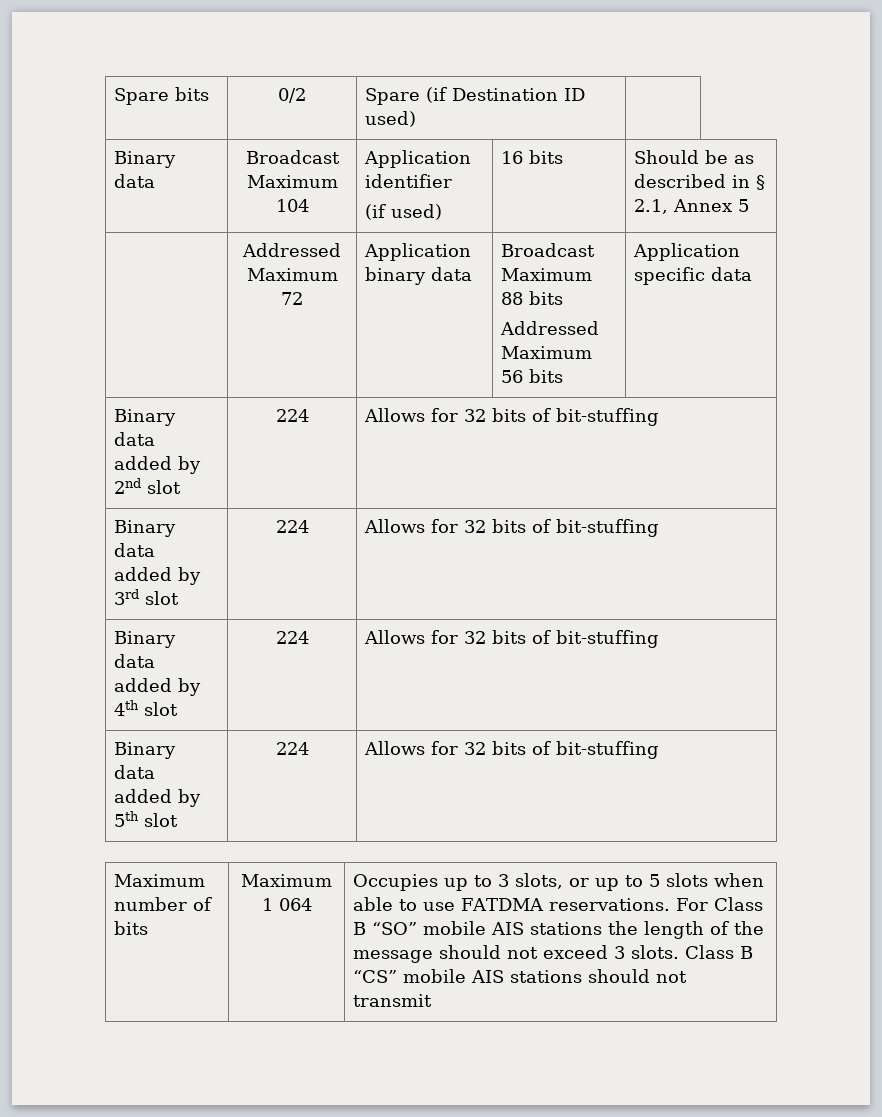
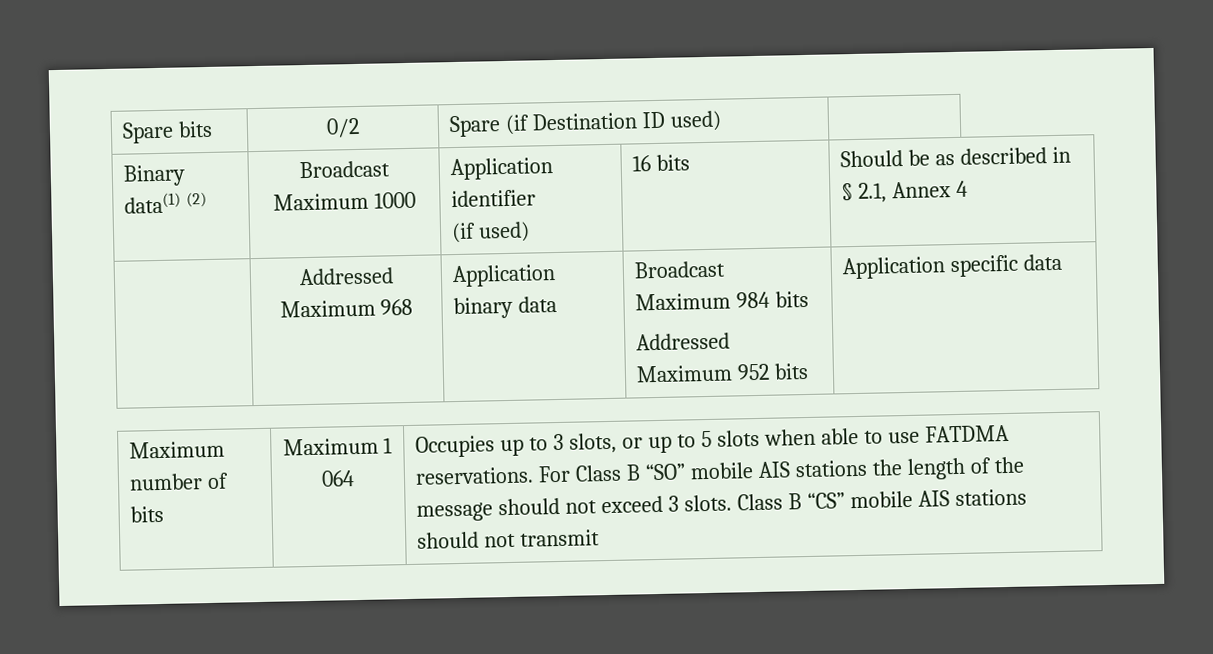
- Binary data | Broadcast Maximum 104 | Application identifier
- (if used) | 16 bits | Should be as described in § 2.1, Annex 5
- | Addressed Maximum 72 | Application binary data | Broadcast Maximum 88 bits
- Addressed Maximum 56 bits | Application specific data
+ Binary data(1) (2) | Broadcast Maximum 1000 | Application identifier
+ (if used) | 16 bits | Should be as described in § 2.1, Annex 4
+ | Addressed Maximum 968 | Application binary data | Broadcast Maximum 984 bits
+ Addressed Maximum 952 bits | Application specific data
- Binary data added by 2nd slot | 224 | Allows for 32 bits of bit-stuffing
- Binary data added by 3rd slot | 224 | Allows for 32 bits of bit-stuffing
- Binary data added by 4th slot | 224 | Allows for 32 bits of bit-stuffing
- Binary data added by 5th slot | 224 | Allows for 32 bits of bit-stuffing

